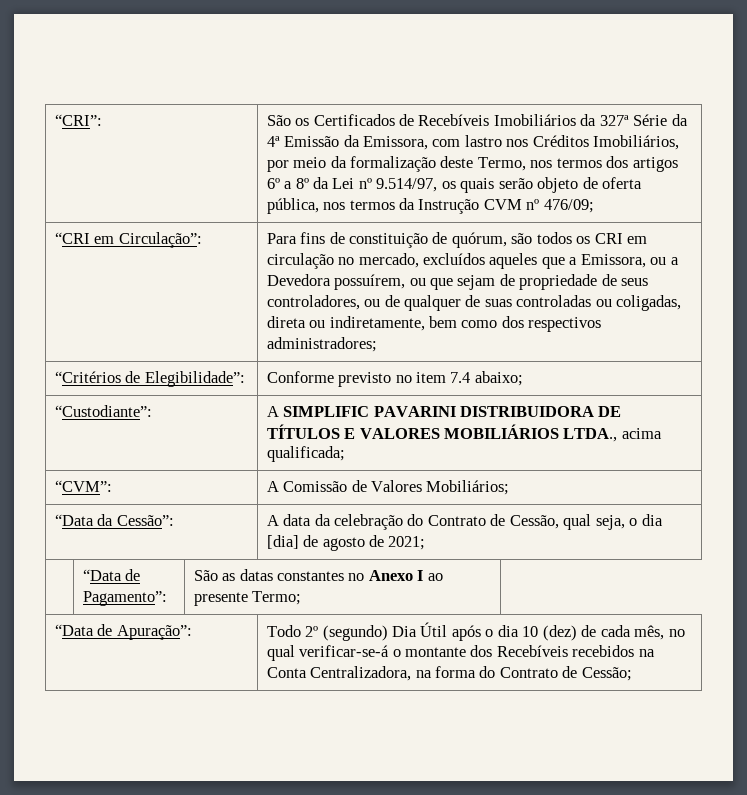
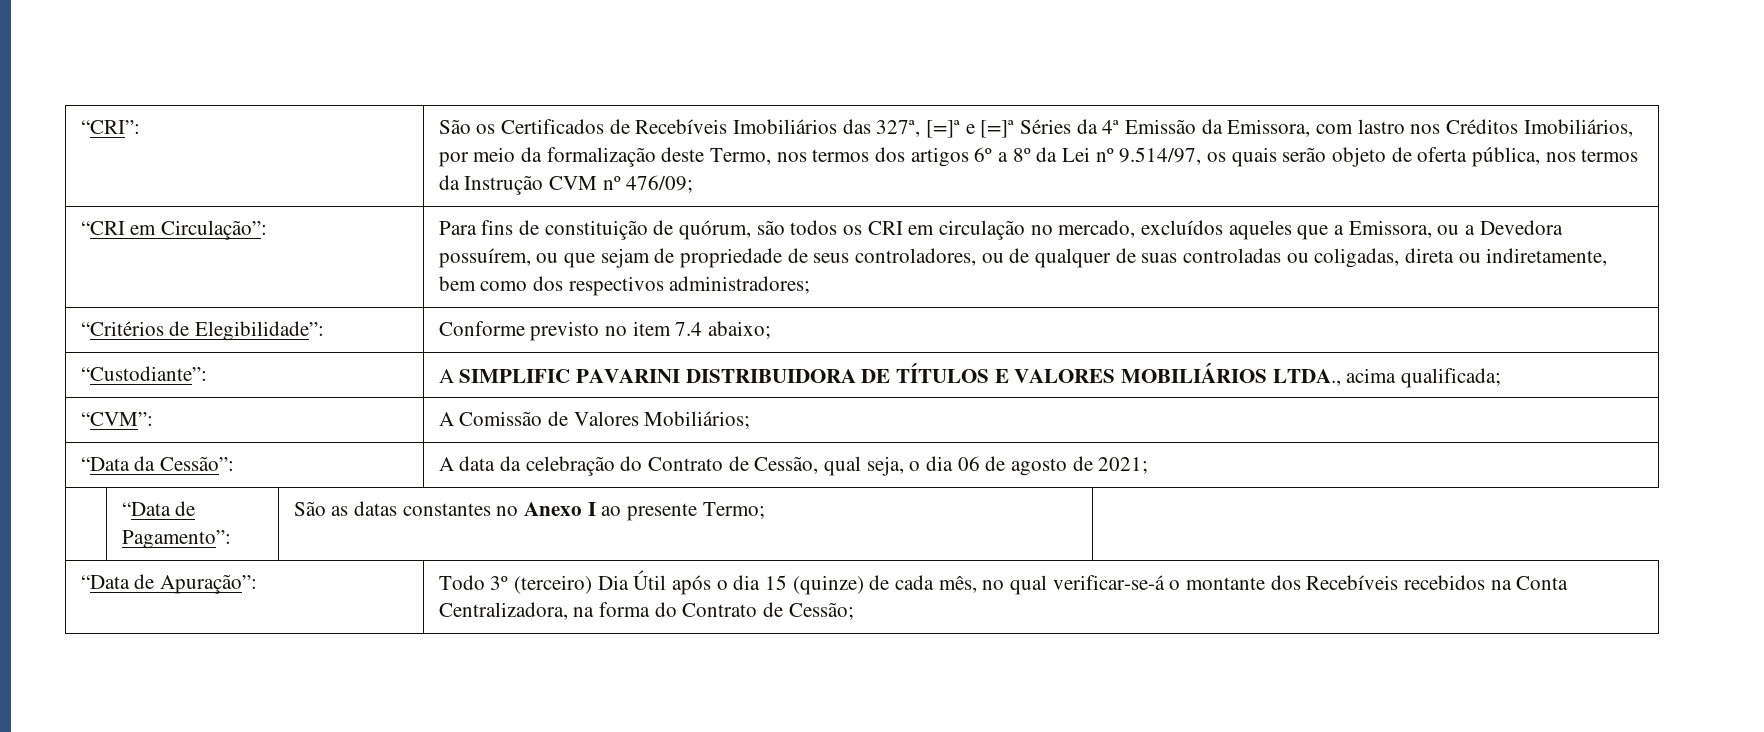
- São os Certificados de Recebíveis Imobiliários da 327ª Série da 4ª Emissão da Emissora, com lastro nos Créditos Imobiliários, por meio da formalização deste Termo, nos termos dos artigos 6º a 8º da Lei nº 9.514/97, os quais serão objeto de oferta pública, nos termos da Instrução CVM nº 476/09;
+ São os Certificados de Recebíveis Imobiliários das 327ª, [=]ª e [=]ª Séries da 4ª Emissão da Emissora, com lastro nos Créditos Imobiliários, por meio da formalização deste Termo, nos termos dos artigos 6º a 8º da Lei nº 9.514/97, os quais serão objeto de oferta pública, nos termos da Instrução CVM nº 476/09;
- “Data da Cessão”: | A data da celebração do Contrato de Cessão, qual seja, o dia [dia] de agosto de 2021;
+ “Data da Cessão”: | A data da celebração do Contrato de Cessão, qual seja, o dia 06 de agosto de 2021;
- “Data de Apuração”: | Todo 2º (segundo) Dia Útil após o dia 10 (dez) de cada mês, no qual verificar-se-á o montante dos Recebíveis recebidos na Conta Centralizadora, na forma do Contrato de Cessão;
+ “Data de Apuração”: | Todo 3º (terceiro) Dia Útil após o dia 15 (quinze) de cada mês, no qual verificar-se-á o montante dos Recebíveis recebidos na Conta Centralizadora, na forma do Contrato de Cessão;

